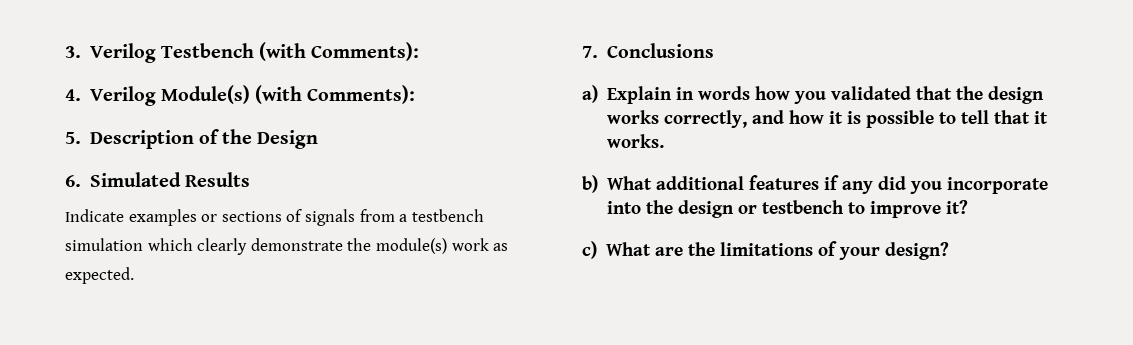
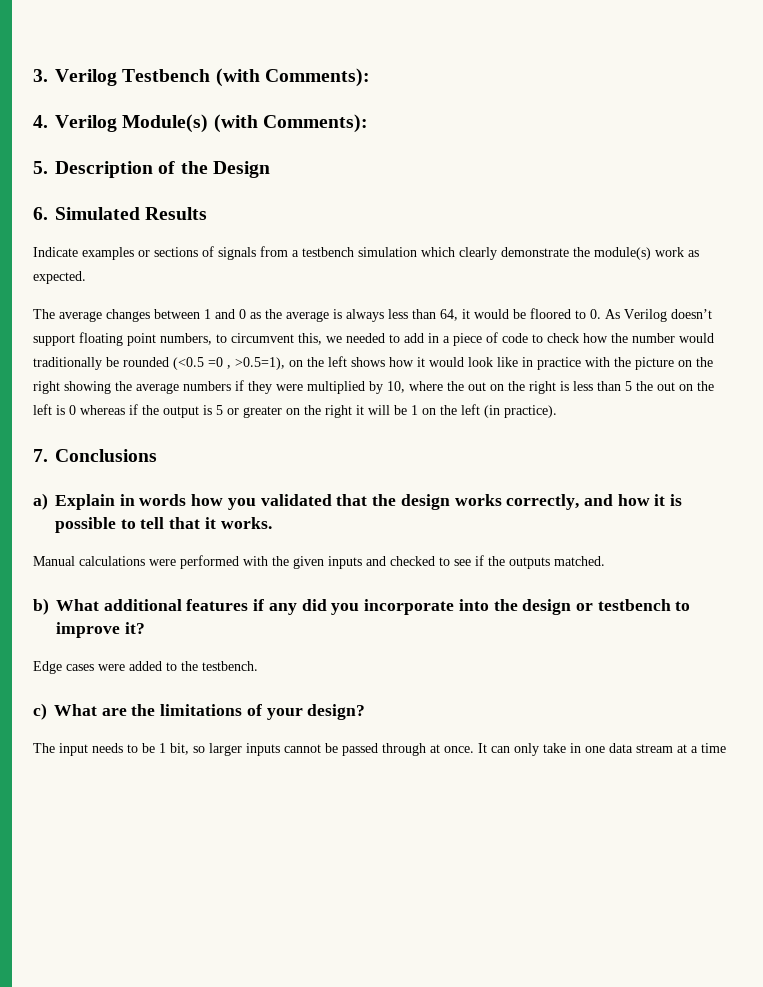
+ The average changes between 1 and 0 as the average is always less than 64, it would be floored to 0. As Verilog doesn’t support floating point numbers, to circumvent this, we needed to add in a piece of code to check how the number would traditionally be rounded (<0.5 =0 , >0.5=1), on the left shows how it would look like in practice with the picture on the right showing the average numbers if they were multiplied by 10, where the out on the right is less than 5 the out on the left is 0 whereas if the output is 5 or greater on the right it will be 1 on the left (in practice).
+ Manual calculations were performed with the given inputs and checked to see if the outputs matched.
+ Edge cases were added to the testbench.
+ The input needs to be 1 bit, so larger inputs cannot be passed through at once. It can only take in one data stream at a time

